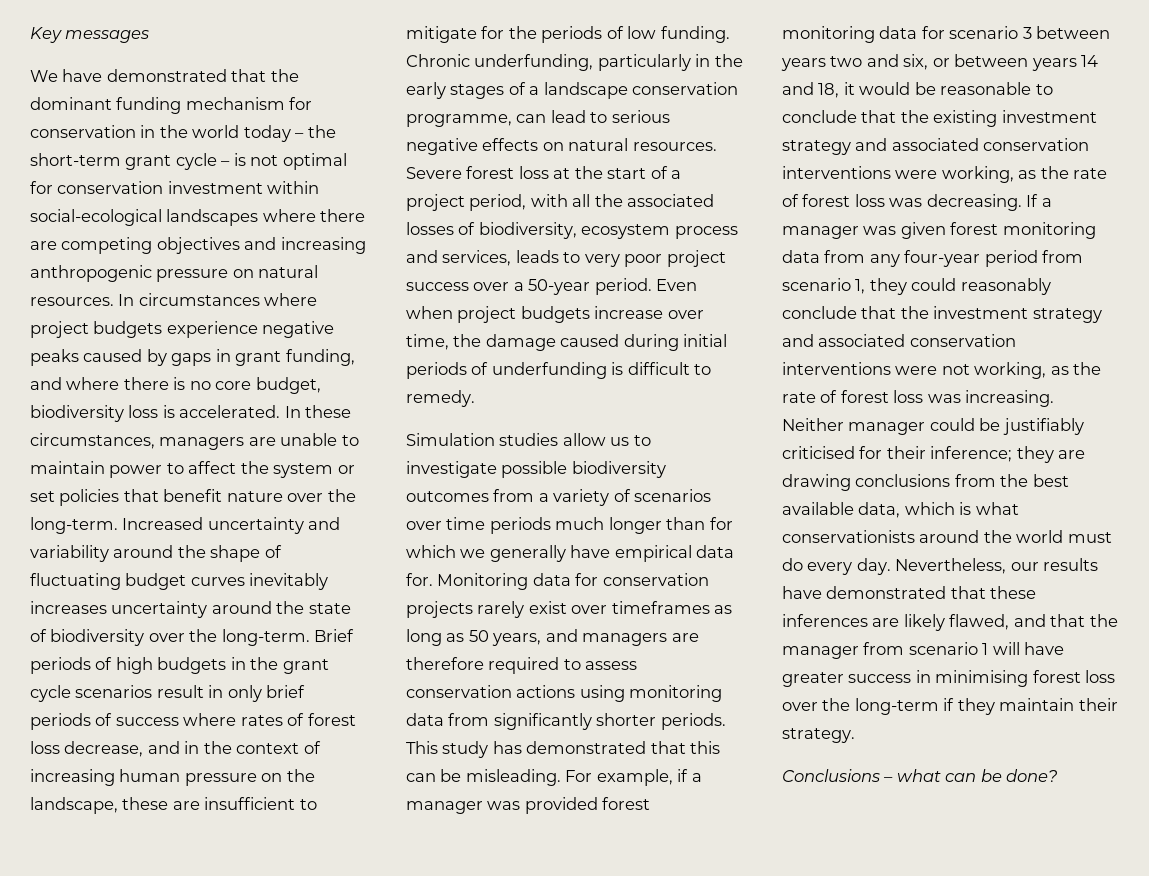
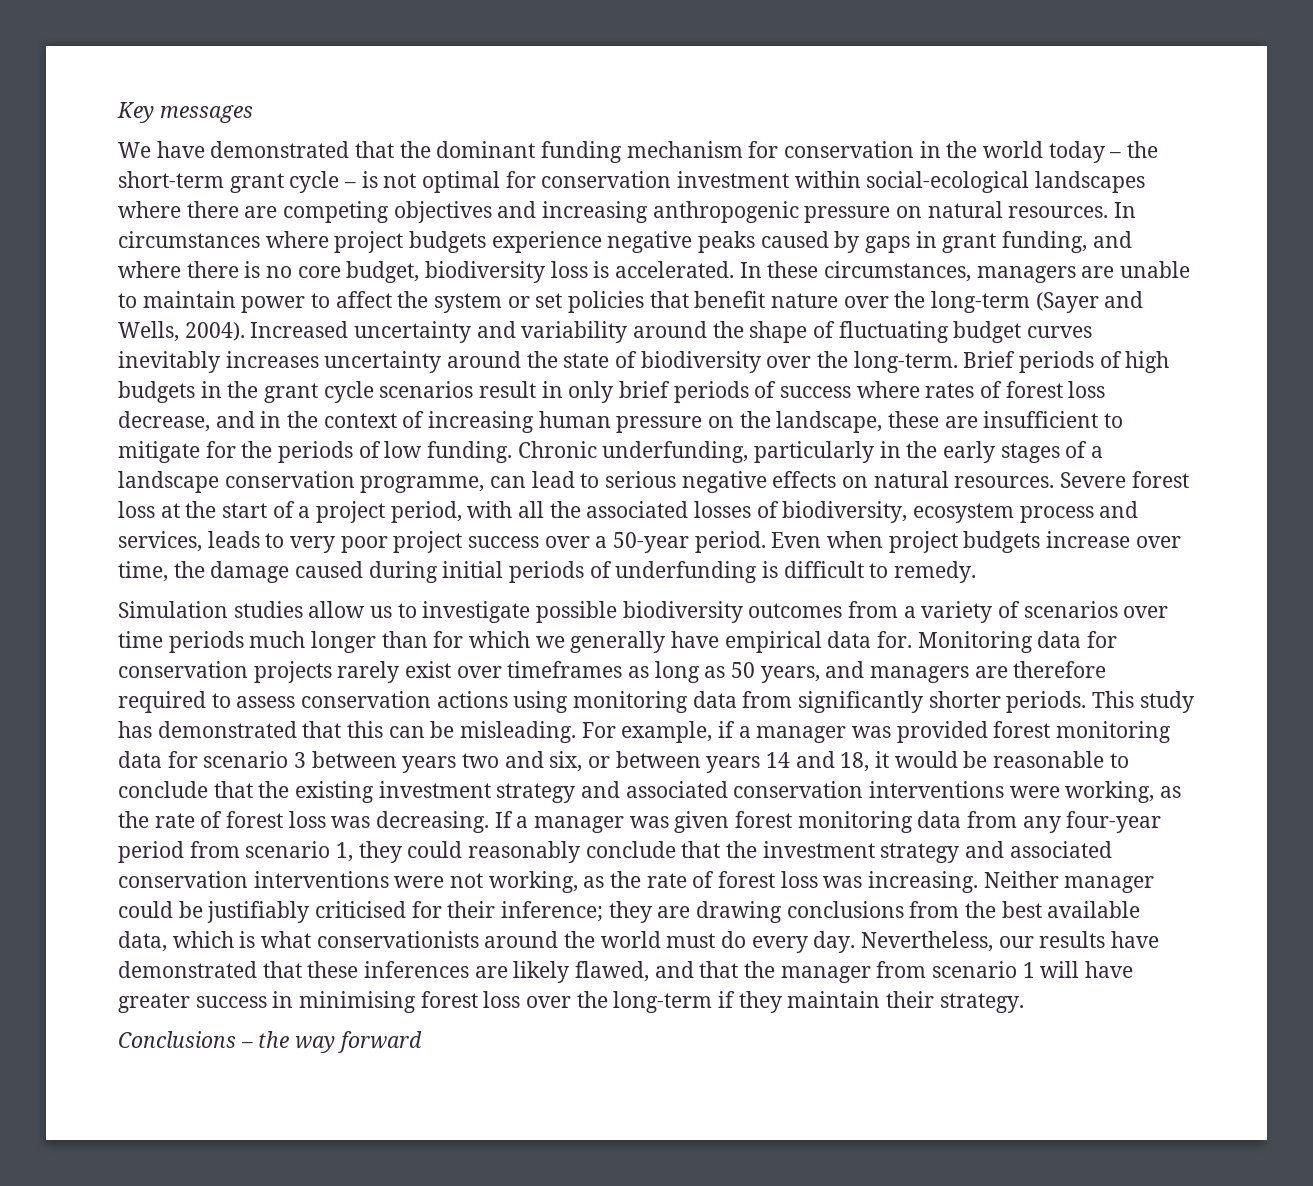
- In these circumstances, managers are unable to maintain power to affect the system or set policies that benefit nature over the long-term.
+ In these circumstances, managers are unable to maintain power to affect the system or set policies that benefit nature over the long-term (Sayer and Wells, 2004).
- Conclusions – what can be done?
+ Conclusions – the way forward

